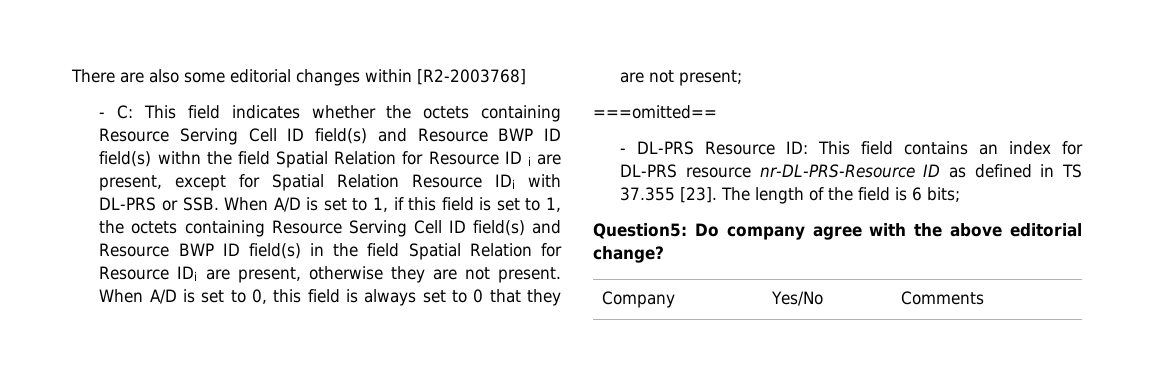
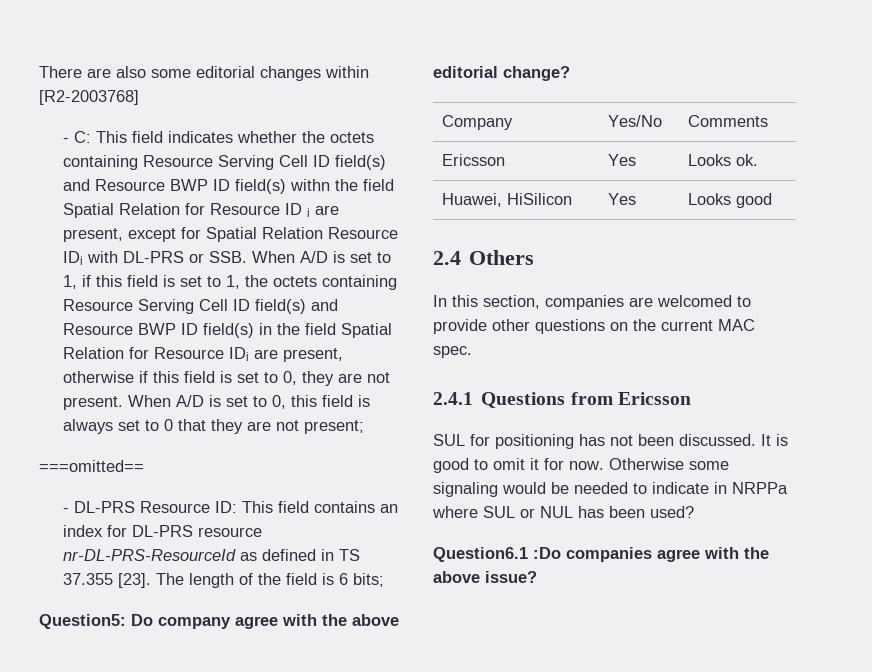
- This field indicates whether the octets containing Resource Serving Cell ID field(s) and Resource BWP ID field(s) withn the field Spatial Relation for Resource ID i are present, except for Spatial Relation Resource IDi with DL-PRS or SSB. When A/D is set to 1, if this field is set to 1, the octets containing Resource Serving Cell ID field(s) and Resource BWP ID field(s) in the field Spatial Relation for Resource IDi are present, otherwise they are not present.
+ This field indicates whether the octets containing Resource Serving Cell ID field(s) and Resource BWP ID field(s) withn the field Spatial Relation for Resource ID i are present, except for Spatial Relation Resource IDi with DL-PRS or SSB. When A/D is set to 1, if this field is set to 1, the octets containing Resource Serving Cell ID field(s) and Resource BWP ID field(s) in the field Spatial Relation for Resource IDi are present, otherwise if this field is set to 0, they are not present.
- - DL-PRS Resource ID: This field contains an index for DL-PRS resource nr-DL-PRS-Resource ID as defined in TS 37.355 [23].
+ - DL-PRS Resource ID: This field contains an index for DL-PRS resource nr-DL-PRS-ResourceId as defined in TS 37.355 [23].
+ Ericsson | Yes | Looks ok.
+ Huawei, HiSilicon | Yes | Looks good
+ 2.4 Others
+ In this section, companies are welcomed to provide other questions on the current MAC spec.
+ 2.4.1 Questions from Ericsson
+ SUL for positioning has not been discussed. It is good to omit it for now. Otherwise some signaling would be needed to indicate in NRPPa where SUL or NUL has been used?
+ Question6.1 :Do companies agree with the above issue?

